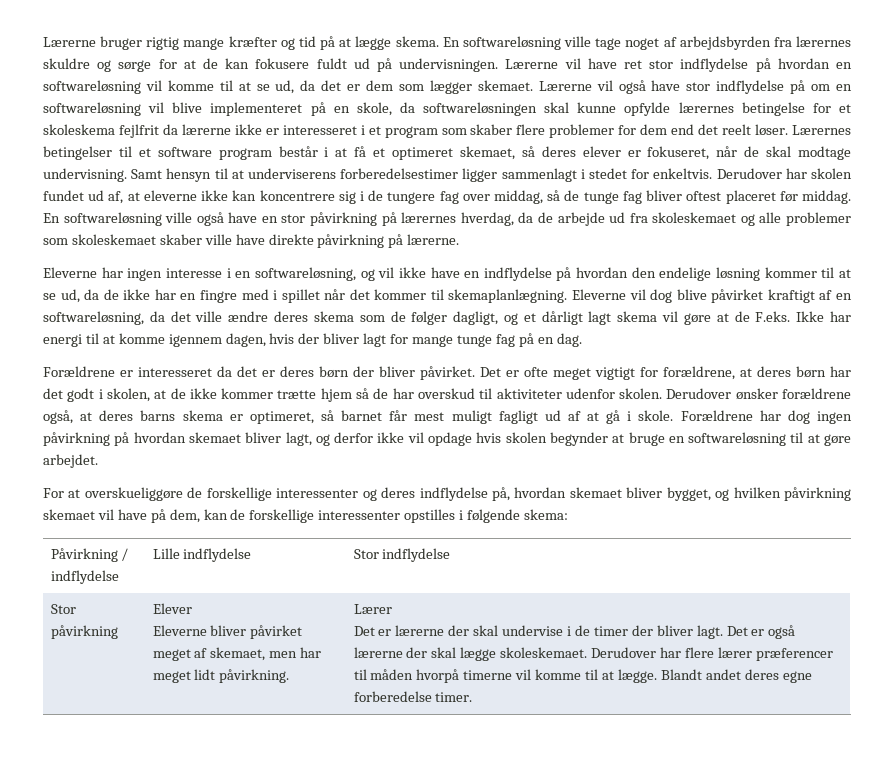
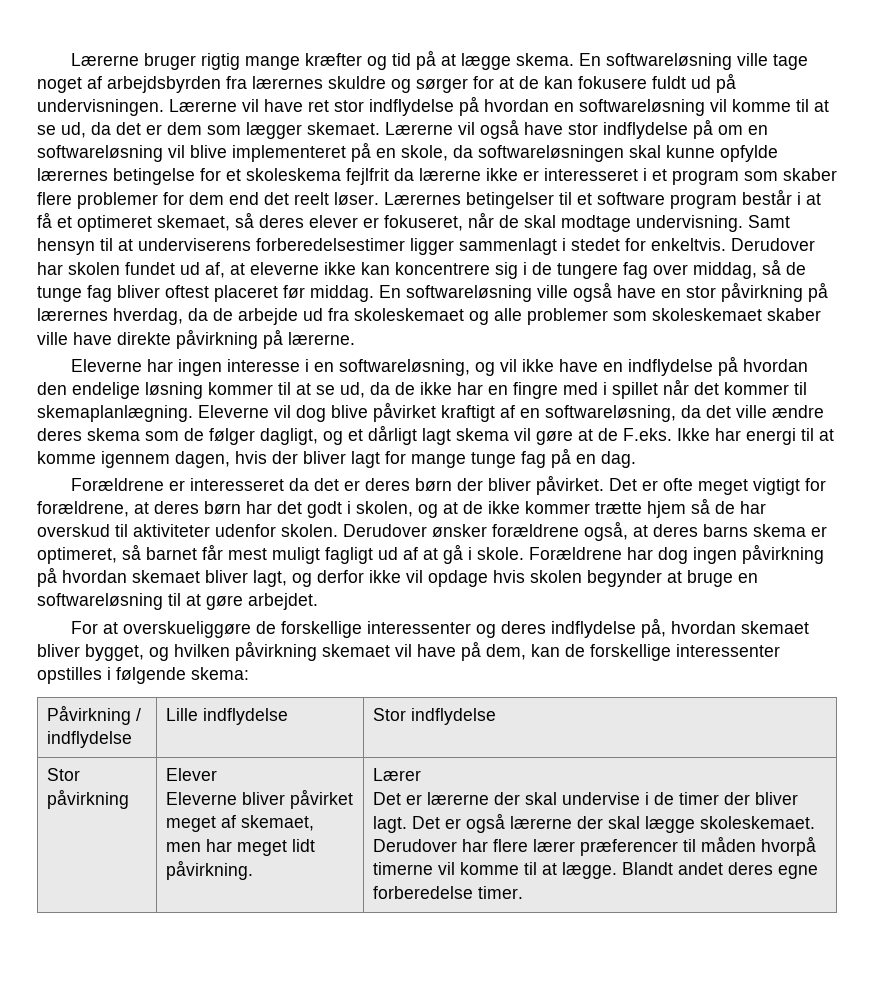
- En softwareløsning ville tage noget af arbejdsbyrden fra lærernes skuldre og sørge for at de kan fokusere fuldt ud på undervisningen.
+ En softwareløsning ville tage noget af arbejdsbyrden fra lærernes skuldre og sørger for at de kan fokusere fuldt ud på undervisningen.
- Det er ofte meget vigtigt for forældrene, at deres børn har det godt i skolen, at de ikke kommer trætte hjem så de har overskud til aktiviteter udenfor skolen.
+ Det er ofte meget vigtigt for forældrene, at deres børn har det godt i skolen, og at de ikke kommer trætte hjem så de har overskud til aktiviteter udenfor skolen.

